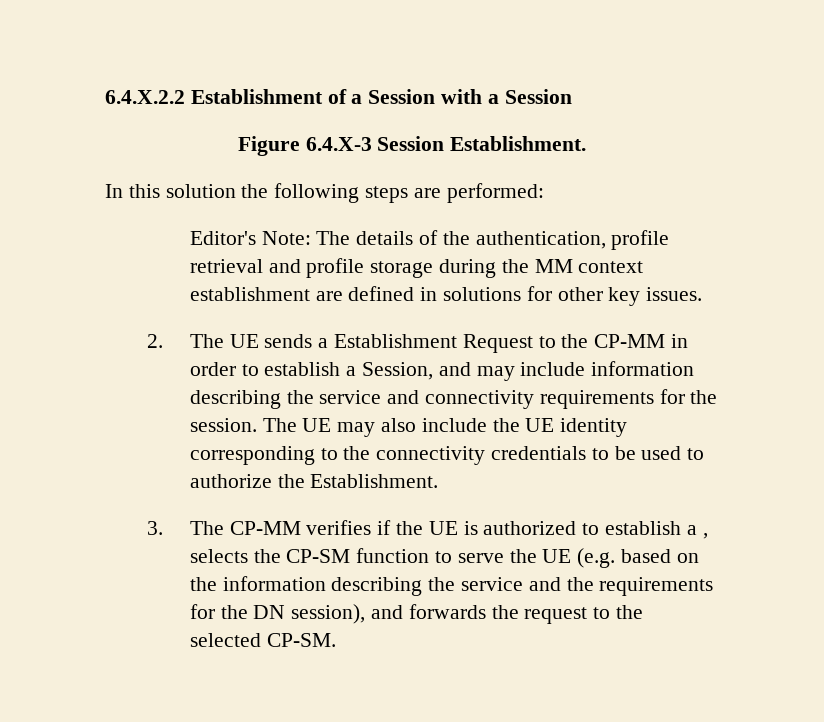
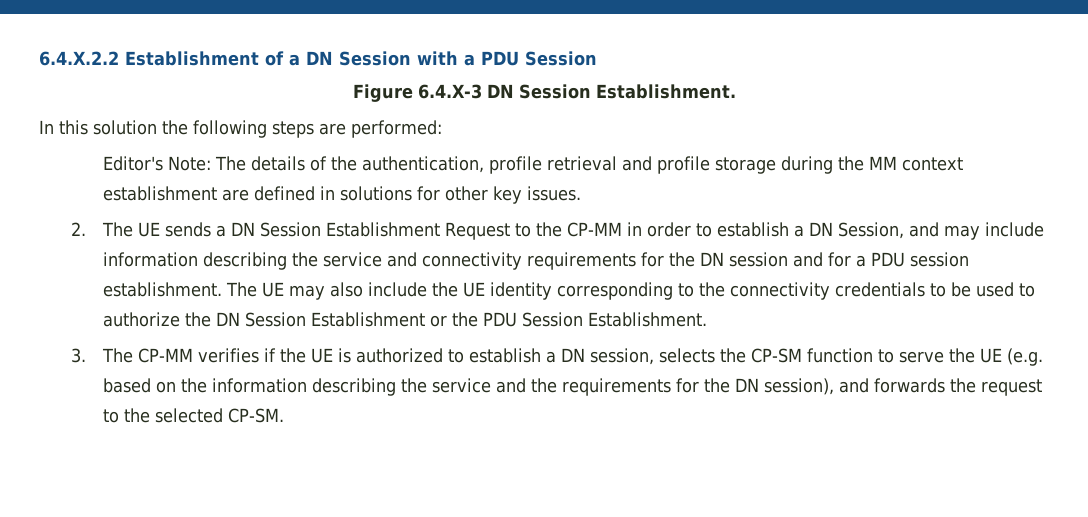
- 6.4.X.2.2 Establishment of a Session with a Session
+ 6.4.X.2.2 Establishment of a DN Session with a PDU Session
- Figure 6.4.X-3 Session Establishment.
+ Figure 6.4.X-3 DN Session Establishment.
- 2. The UE sends a Establishment Request to the CP-MM in order to establish a Session, and may include information describing the service and connectivity requirements for the session.
+ 2. The UE sends a DN Session Establishment Request to the CP-MM in order to establish a DN Session, and may include information describing the service and connectivity requirements for the DN session and for a PDU session establishment.
- The UE may also include the UE identity corresponding to the connectivity credentials to be used to authorize the Establishment.
+ The UE may also include the UE identity corresponding to the connectivity credentials to be used to authorize the DN Session Establishment or the PDU Session Establishment.
- 3. The CP-MM verifies if the UE is authorized to establish a , selects the CP-SM function to serve the UE (e.g. based on the information describing the service and the requirements for the DN session), and forwards the request to the selected CP-SM.
+ 3. The CP-MM verifies if the UE is authorized to establish a DN session, selects the CP-SM function to serve the UE (e.g. based on the information describing the service and the requirements for the DN session), and forwards the request to the selected CP-SM.

